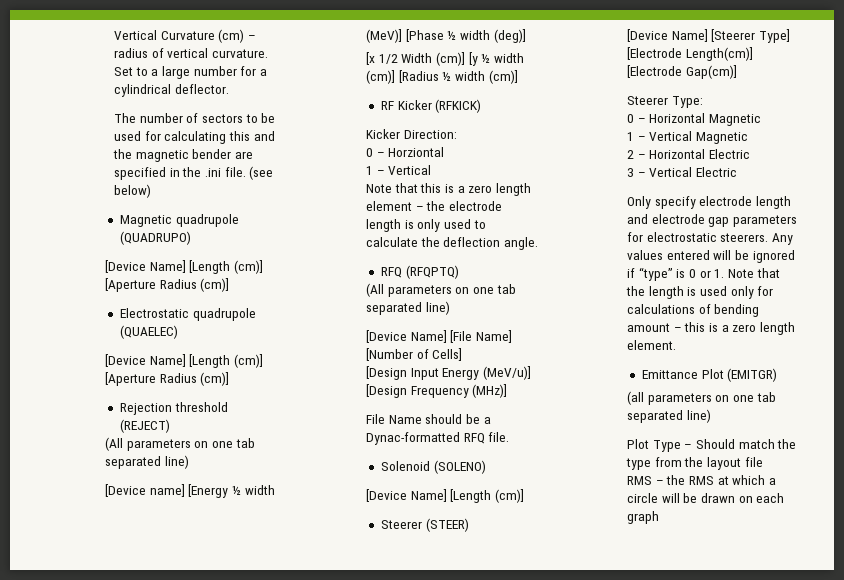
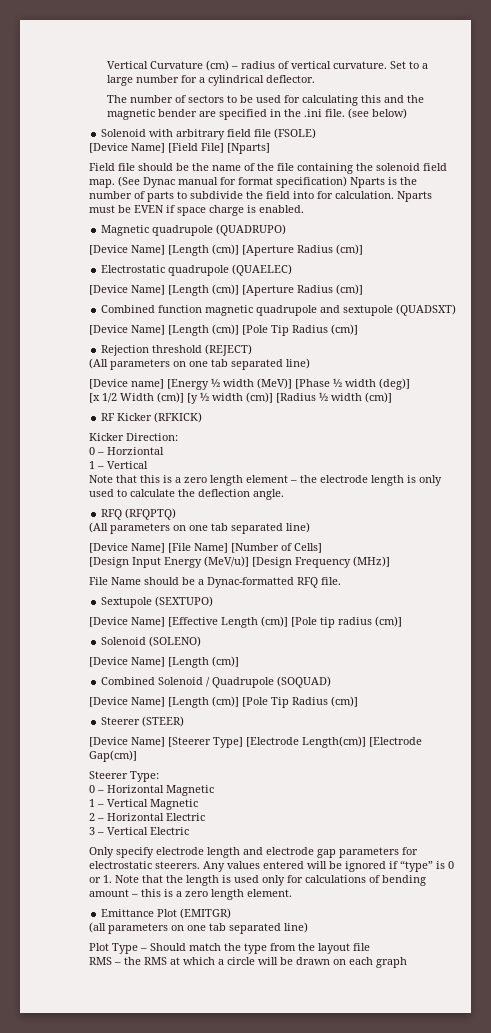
+ Solenoid with arbitrary field file (FSOLE)
+ [Device Name] [Field File] [Nparts]
+ Field file should be the name of the file containing the solenoid field map. (See Dynac manual for format specification) Nparts is the number of parts to subdivide the field into for calculation. Nparts must be EVEN if space charge is enabled.
+ Combined function magnetic quadrupole and sextupole (QUADSXT)
+ [Device Name] [Length (cm)] [Pole Tip Radius (cm)]
+ Sextupole (SEXTUPO)
+ [Device Name] [Effective Length (cm)] [Pole tip radius (cm)]
+ Combined Solenoid / Quadrupole (SOQUAD)
+ [Device Name] [Length (cm)] [Pole Tip Radius (cm)]

